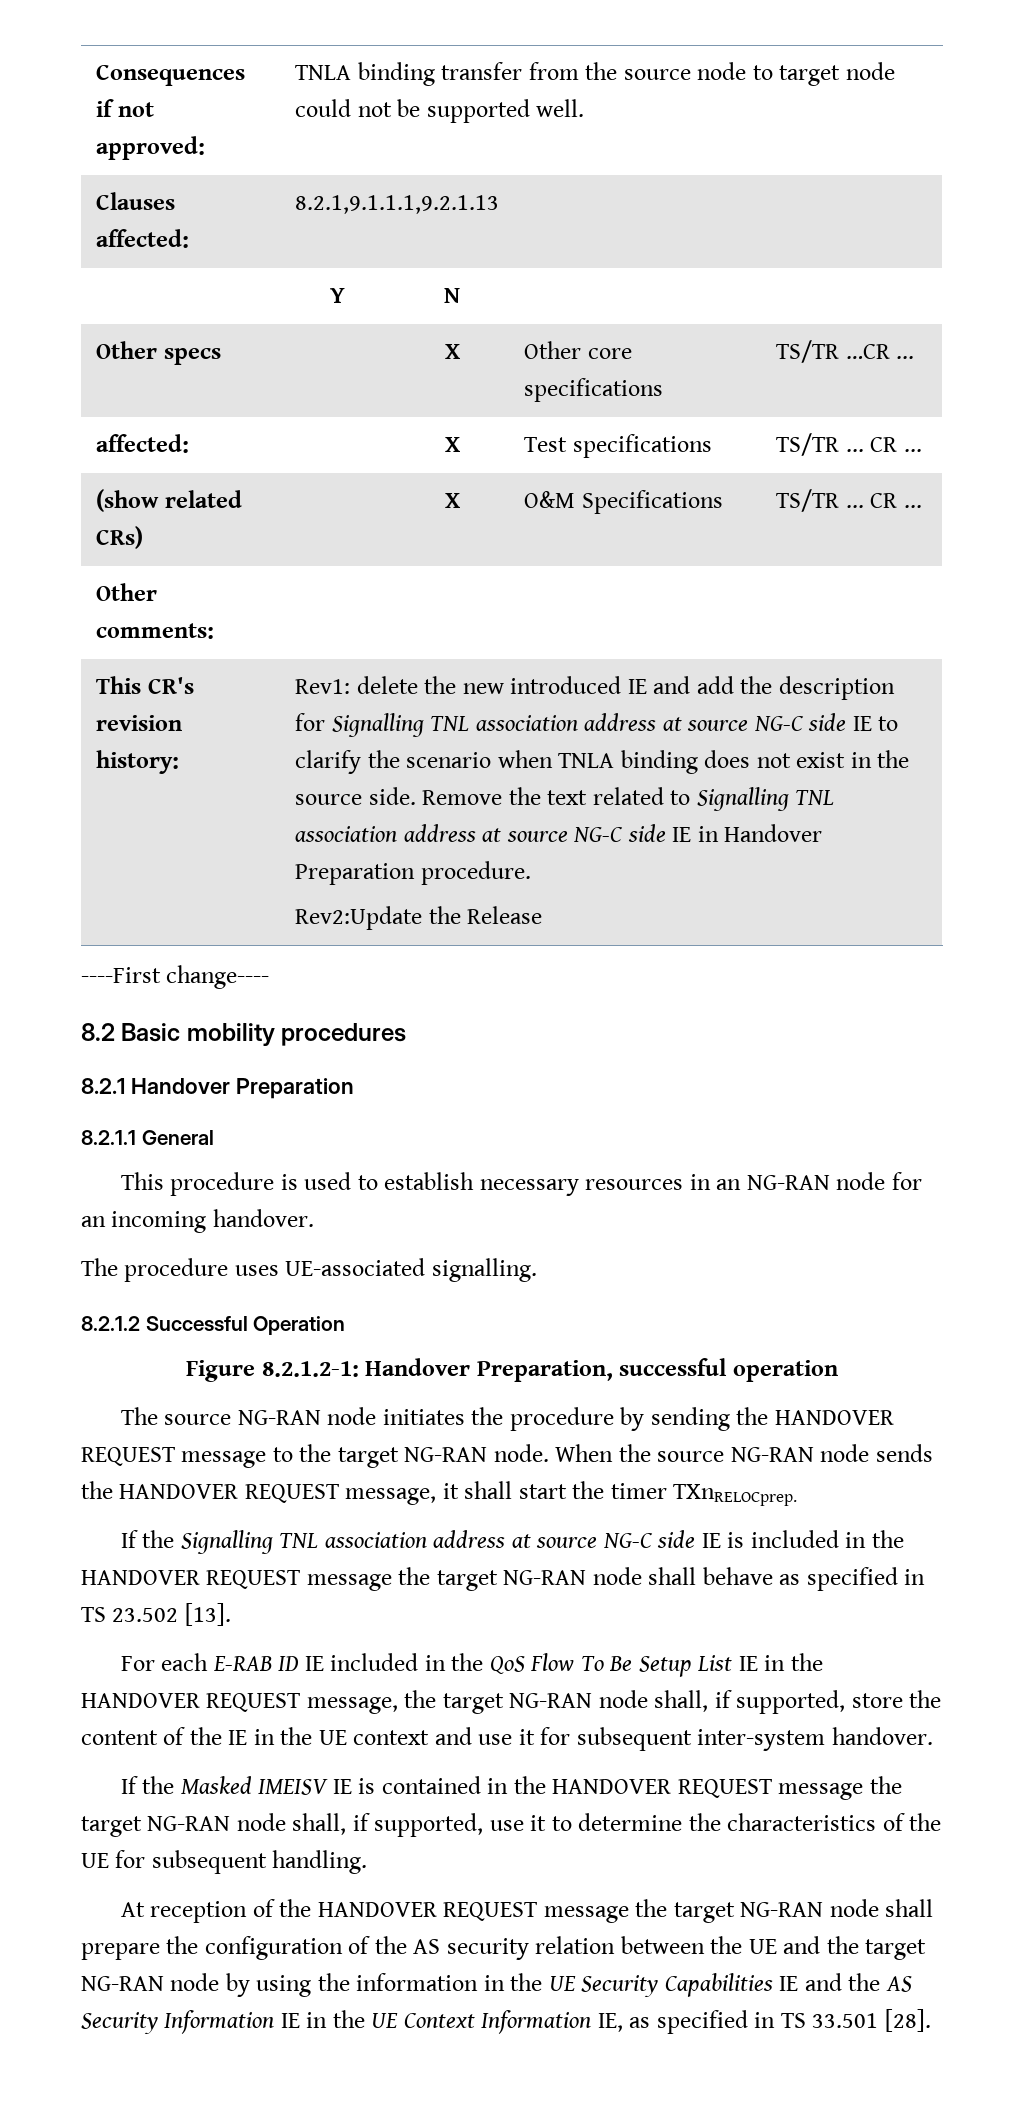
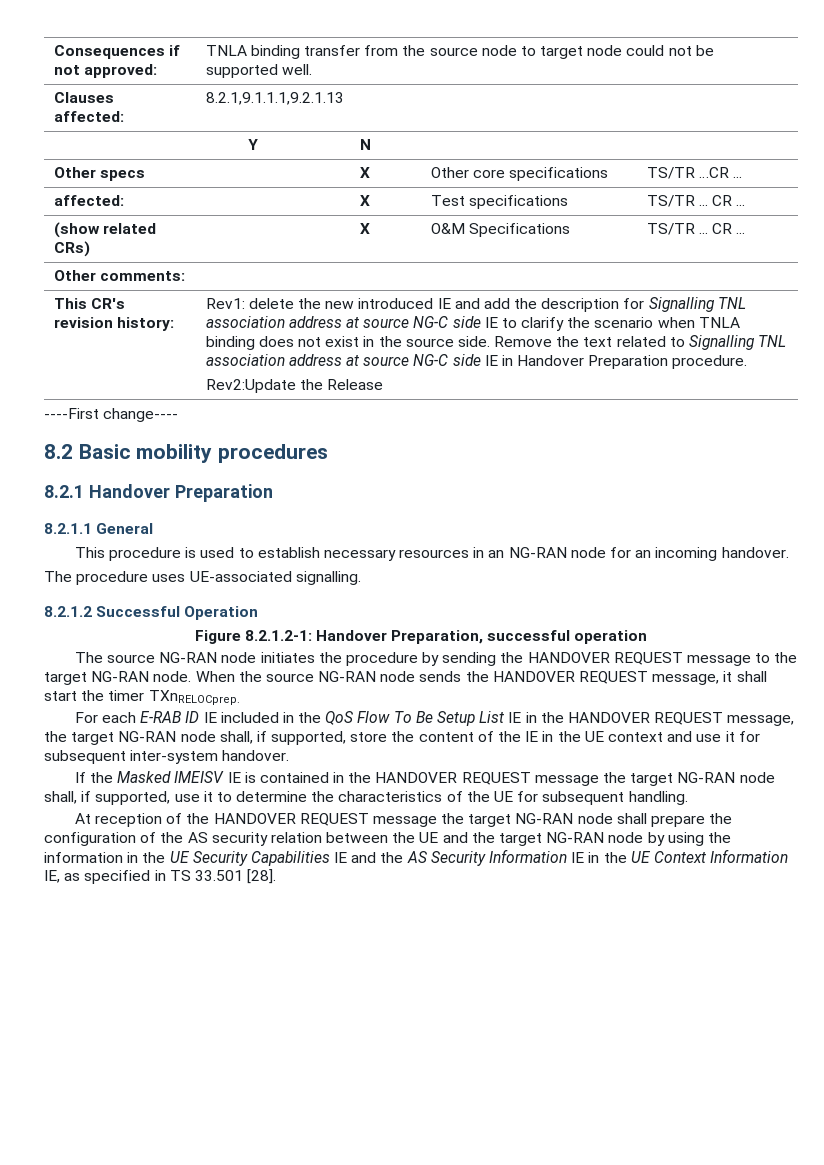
- If the Signalling TNL association address at source NG-C side IE is included in the HANDOVER REQUEST message the target NG-RAN node shall behave as specified in TS 23.502 [13].

